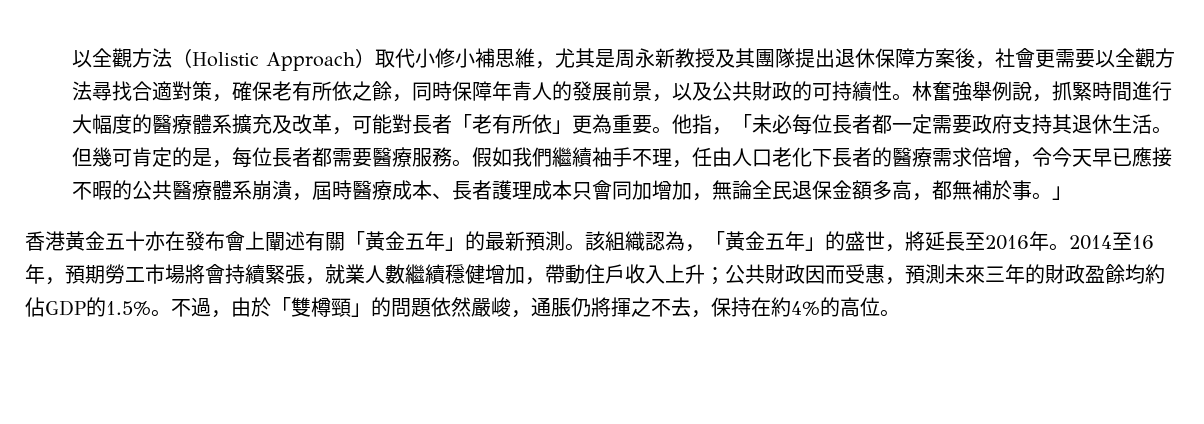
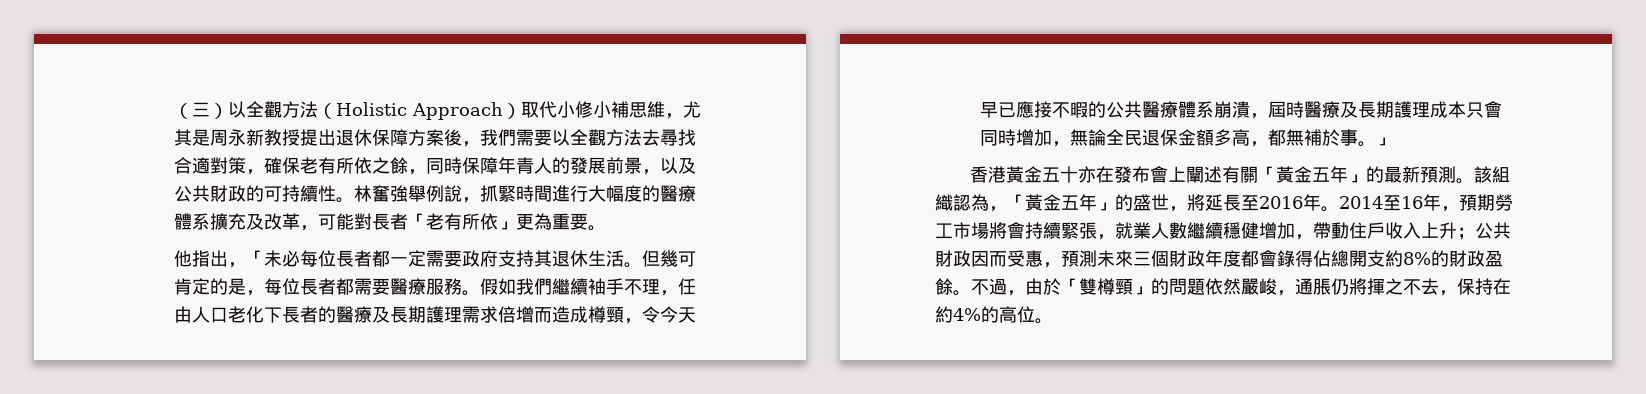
- 以全觀方法（Holistic Approach）取代小修小補思維，尤其是周永新教授及其團隊提出退休保障方案後，社會更需要以全觀方法尋找合適對策，確保老有所依之餘，同時保障年青人的發展前景，以及公共財政的可持續性。
+ （三）以全觀方法（Holistic Approach）取代小修小補思維，尤其是周永新教授提出退休保障方案後，我們需要以全觀方法去尋找合適對策，確保老有所依之餘，同時保障年青人的發展前景，以及公共財政的可持續性。
- 林奮強舉例說，抓緊時間進行大幅度的醫療體系擴充及改革，可能對長者「老有所依」更為重要。他指，「未必每位長者都一定需要政府支持其退休生活。
+ 林奮強舉例說，抓緊時間進行大幅度的醫療體系擴充及改革，可能對長者「老有所依」更為重要。
+ 他指出，「未必每位長者都一定需要政府支持其退休生活。
- 假如我們繼續袖手不理，任由人口老化下長者的醫療需求倍增，令今天早已應接不暇的公共醫療體系崩潰，屆時醫療成本、長者護理成本只會同加增加，無論全民退保金額多高，都無補於事。」
+ 假如我們繼續袖手不理，任由人口老化下長者的醫療及長期護理需求倍增而造成樽頸，令今天早已應接不暇的公共醫療體系崩潰，屆時醫療及長期護理成本只會同時增加，無論全民退保金額多高，都無補於事。」
- 2014至16年，預期勞工市場將會持續緊張，就業人數繼續穩健增加，帶動住戶收入上升；公共財政因而受惠，預測未來三年的財政盈餘均約佔GDP的1.5%。
+ 2014至16年，預期勞工市場將會持續緊張，就業人數繼續穩健增加，帶動住戶收入上升；公共財政因而受惠，預測未來三個財政年度都會錄得佔總開支約8%的財政盈餘。

